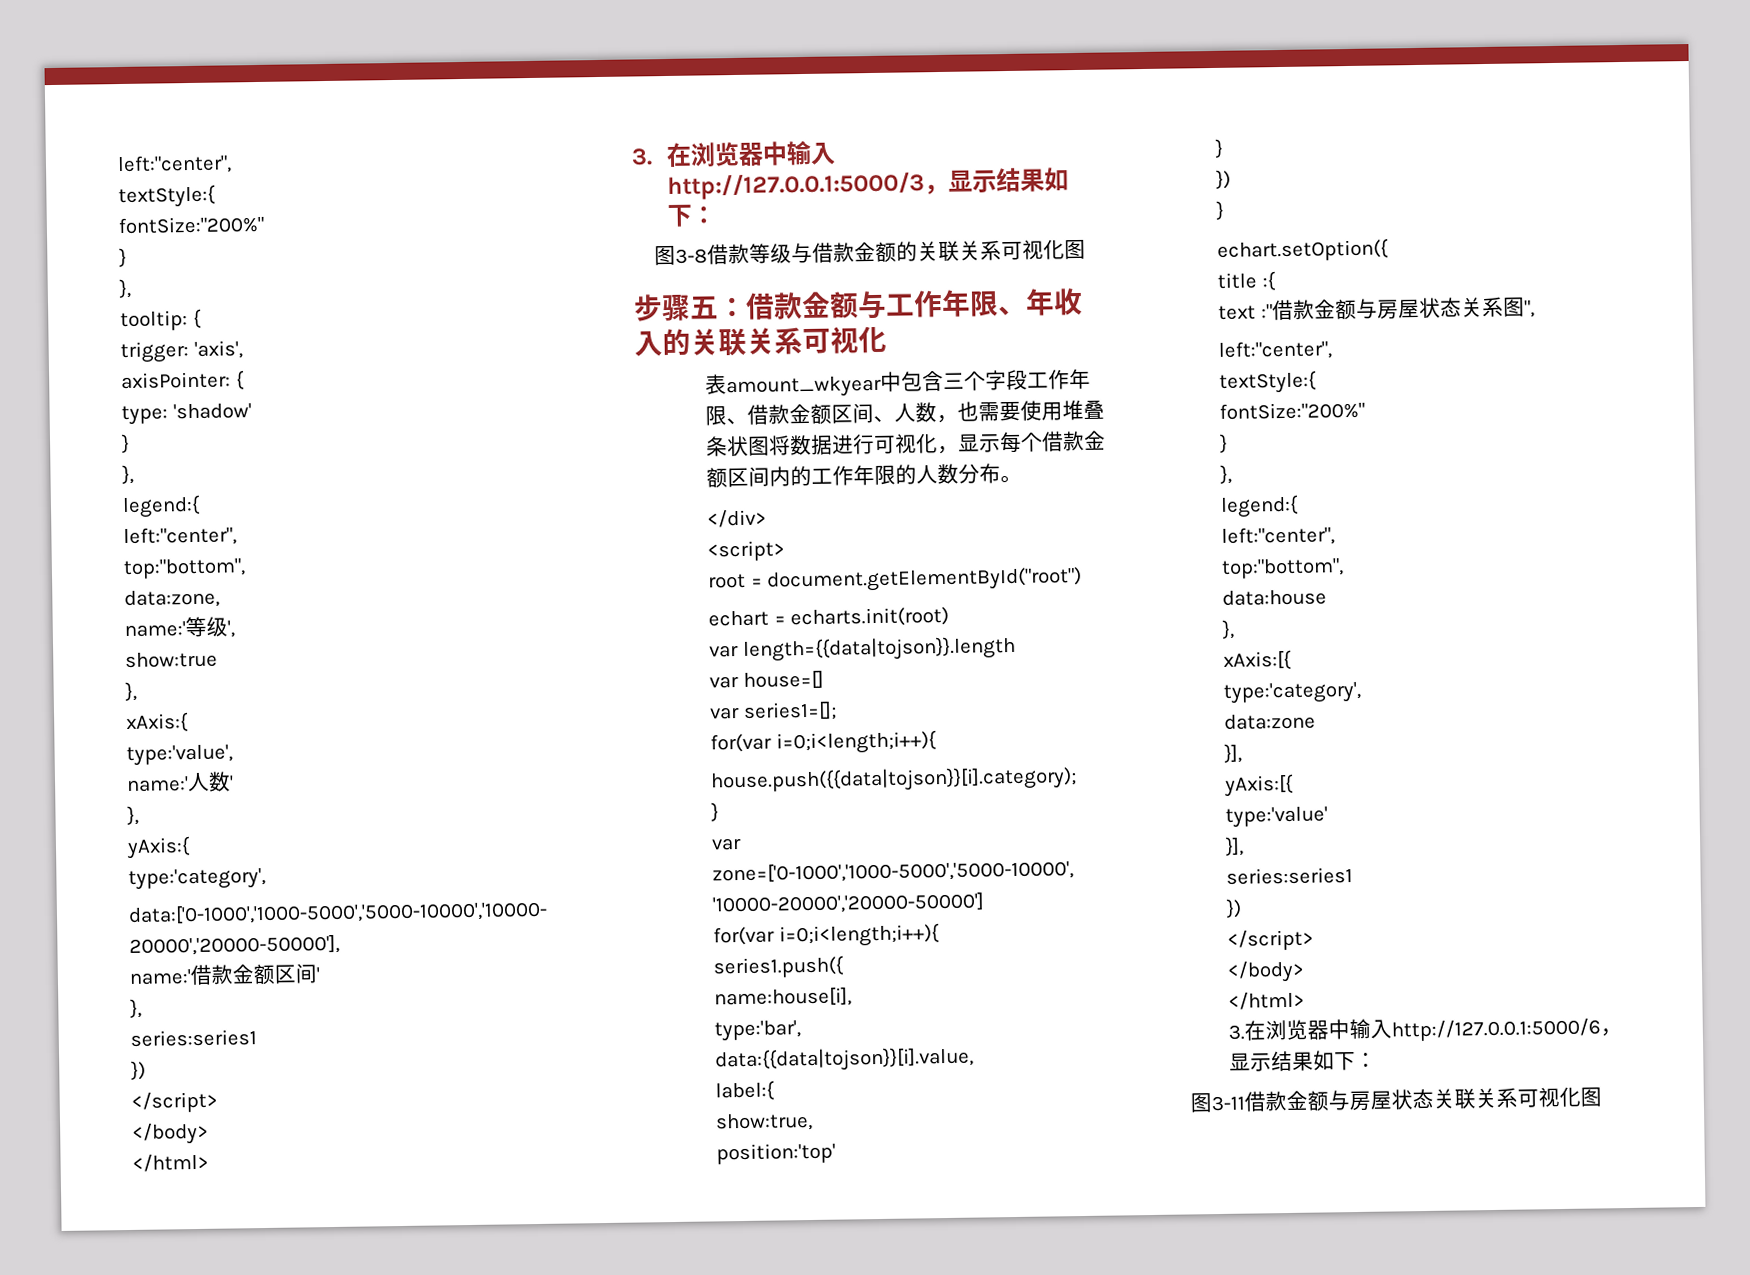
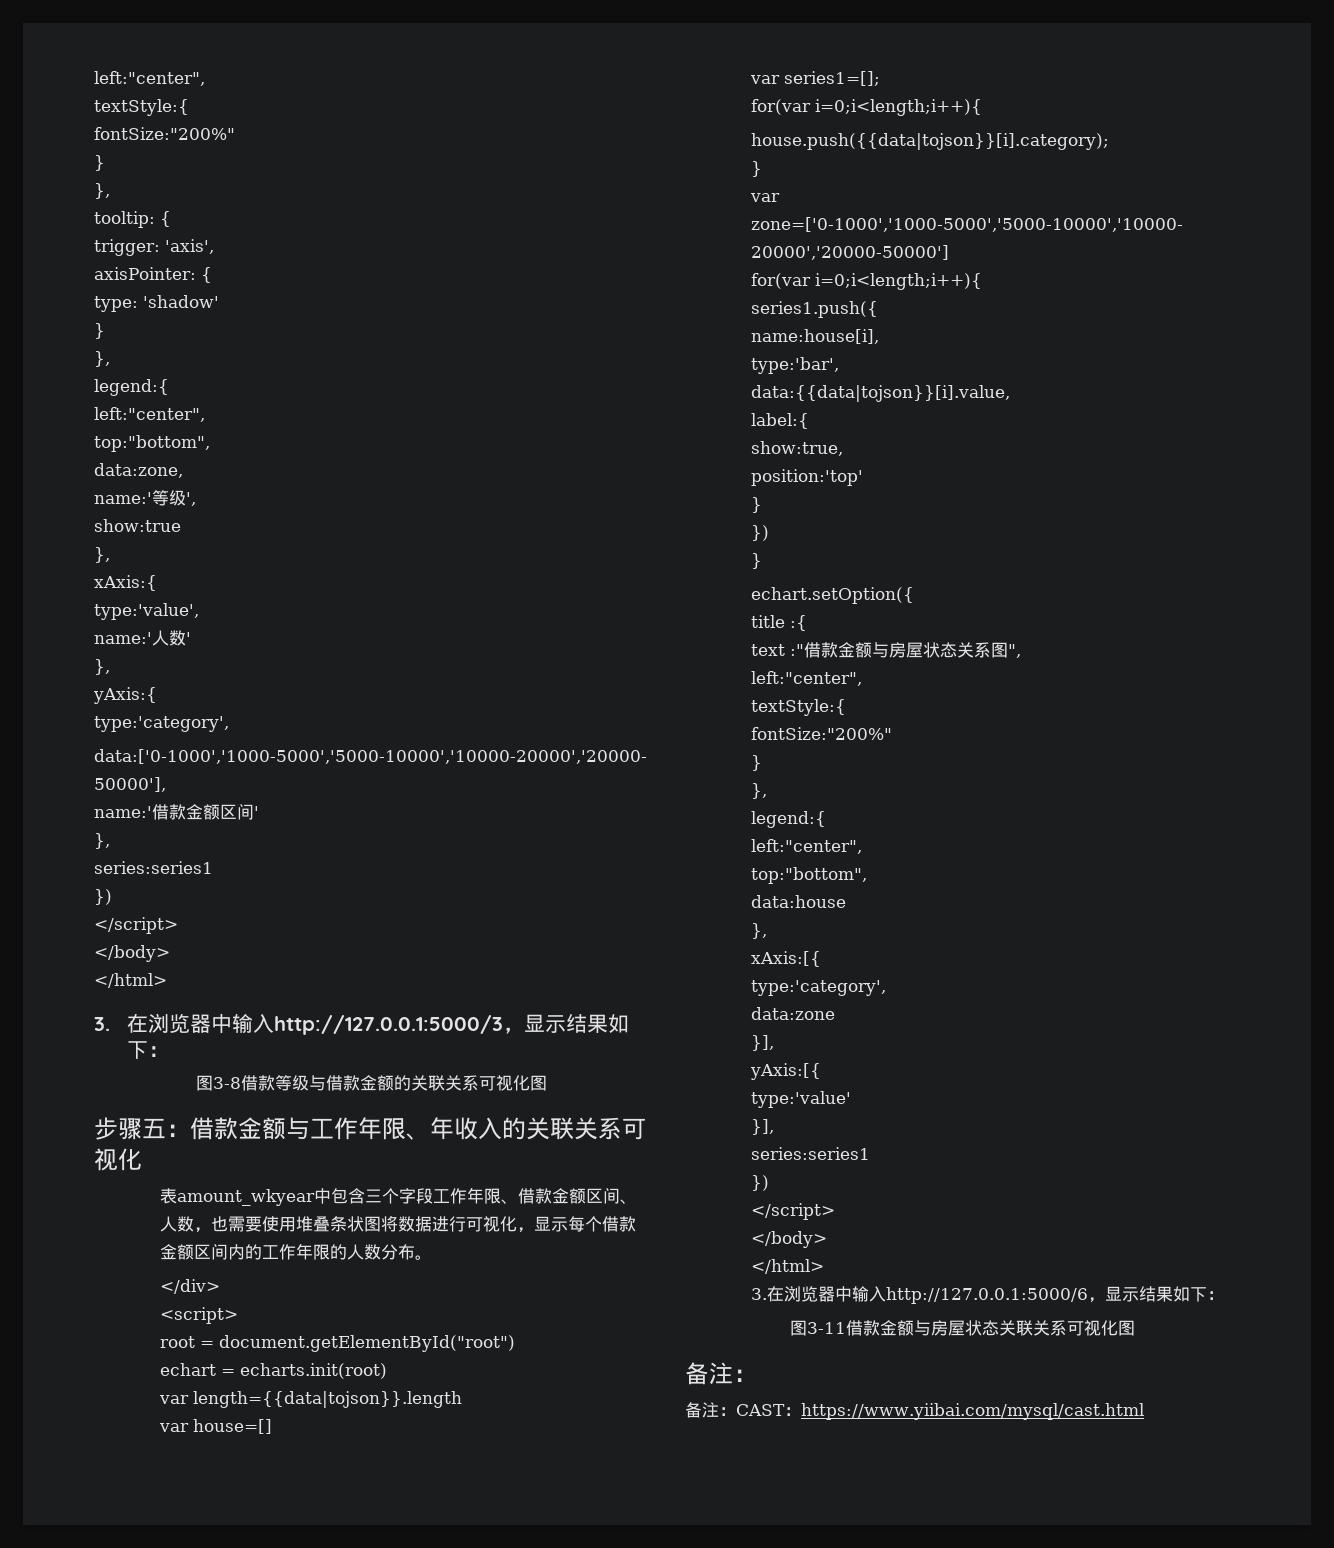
  图3-11借款金额与房屋状态关联关系可视化图
+ 备注：
+ 备注：CAST：https://www.yiibai.com/mysql/cast.html

